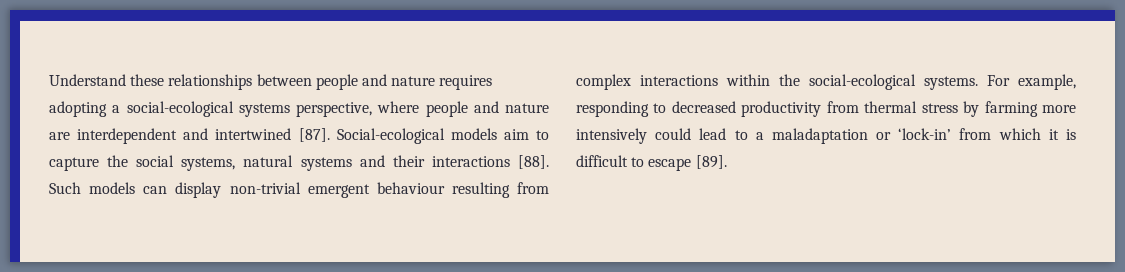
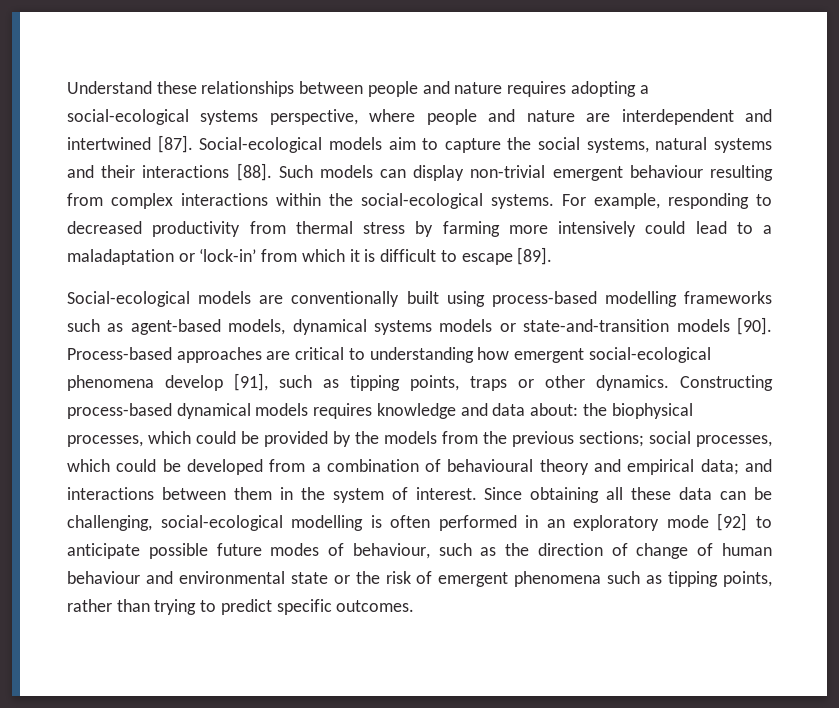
+ Social-ecological models are conventionally built using process-based modelling frameworks such as agent-based models, dynamical systems models or state-and-transition models [90]. Process-based approaches are critical to understanding how emergent social-ecological phenomena develop [91], such as tipping points, traps or other dynamics. Constructing process-based dynamical models requires knowledge and data about: the biophysical processes, which could be provided by the models from the previous sections; social processes, which could be developed from a combination of behavioural theory and empirical data; and interactions between them in the system of interest. Since obtaining all these data can be challenging, social-ecological modelling is often performed in an exploratory mode [92] to anticipate possible future modes of behaviour, such as the direction of change of human behaviour and environmental state or the risk of emergent phenomena such as tipping points, rather than trying to predict specific outcomes.

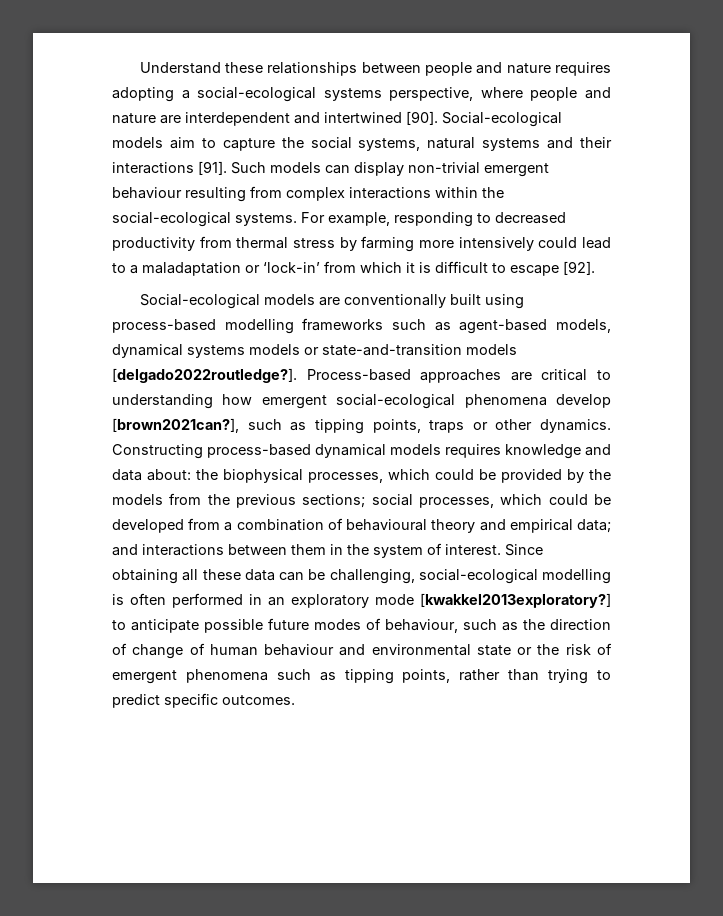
- Understand these relationships between people and nature requires adopting a social-ecological systems perspective, where people and nature are interdependent and intertwined [87].
+ Understand these relationships between people and nature requires adopting a social-ecological systems perspective, where people and nature are interdependent and intertwined [90].
- Social-ecological models aim to capture the social systems, natural systems and their interactions [88].
+ Social-ecological models aim to capture the social systems, natural systems and their interactions [91].
- For example, responding to decreased productivity from thermal stress by farming more intensively could lead to a maladaptation or ‘lock-in’ from which it is difficult to escape [89].
+ For example, responding to decreased productivity from thermal stress by farming more intensively could lead to a maladaptation or ‘lock-in’ from which it is difficult to escape [92].
- Social-ecological models are conventionally built using process-based modelling frameworks such as agent-based models, dynamical systems models or state-and-transition models [90].
+ Social-ecological models are conventionally built using process-based modelling frameworks such as agent-based models, dynamical systems models or state-and-transition models [delgado2022routledge?].
- Process-based approaches are critical to understanding how emergent social-ecological phenomena develop [91], such as tipping points, traps or other dynamics.
+ Process-based approaches are critical to understanding how emergent social-ecological phenomena develop [brown2021can?], such as tipping points, traps or other dynamics.
- Since obtaining all these data can be challenging, social-ecological modelling is often performed in an exploratory mode [92] to anticipate possible future modes of behaviour, such as the direction of change of human behaviour and environmental state or the risk of emergent phenomena such as tipping points, rather than trying to predict specific outcomes.
+ Since obtaining all these data can be challenging, social-ecological modelling is often performed in an exploratory mode [kwakkel2013exploratory?] to anticipate possible future modes of behaviour, such as the direction of change of human behaviour and environmental state or the risk of emergent phenomena such as tipping points, rather than trying to predict specific outcomes.

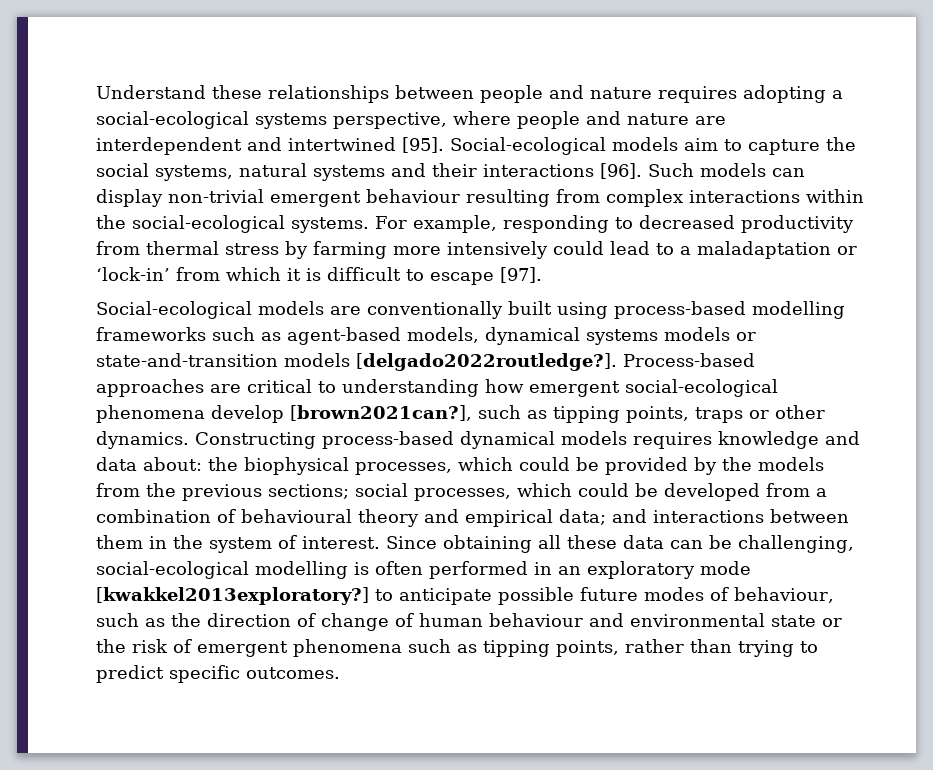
- Understand these relationships between people and nature requires adopting a social-ecological systems perspective, where people and nature are interdependent and intertwined [90].
+ Understand these relationships between people and nature requires adopting a social-ecological systems perspective, where people and nature are interdependent and intertwined [95].
- Social-ecological models aim to capture the social systems, natural systems and their interactions [91].
+ Social-ecological models aim to capture the social systems, natural systems and their interactions [96].
- For example, responding to decreased productivity from thermal stress by farming more intensively could lead to a maladaptation or ‘lock-in’ from which it is difficult to escape [92].
+ For example, responding to decreased productivity from thermal stress by farming more intensively could lead to a maladaptation or ‘lock-in’ from which it is difficult to escape [97].

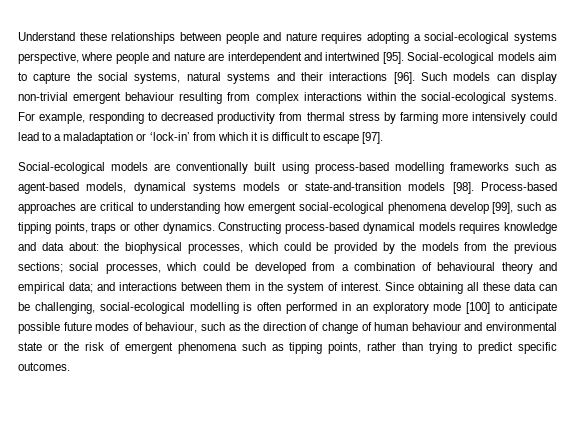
- Social-ecological models are conventionally built using process-based modelling frameworks such as agent-based models, dynamical systems models or state-and-transition models [delgado2022routledge?].
+ Social-ecological models are conventionally built using process-based modelling frameworks such as agent-based models, dynamical systems models or state-and-transition models [98].
- Process-based approaches are critical to understanding how emergent social-ecological phenomena develop [brown2021can?], such as tipping points, traps or other dynamics.
+ Process-based approaches are critical to understanding how emergent social-ecological phenomena develop [99], such as tipping points, traps or other dynamics.
- Since obtaining all these data can be challenging, social-ecological modelling is often performed in an exploratory mode [kwakkel2013exploratory?] to anticipate possible future modes of behaviour, such as the direction of change of human behaviour and environmental state or the risk of emergent phenomena such as tipping points, rather than trying to predict specific outcomes.
+ Since obtaining all these data can be challenging, social-ecological modelling is often performed in an exploratory mode [100] to anticipate possible future modes of behaviour, such as the direction of change of human behaviour and environmental state or the risk of emergent phenomena such as tipping points, rather than trying to predict specific outcomes.

